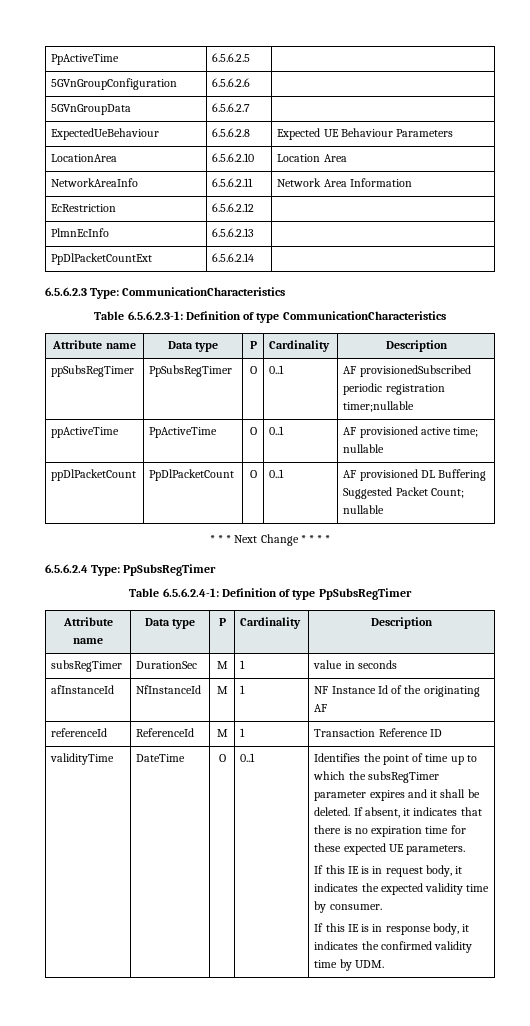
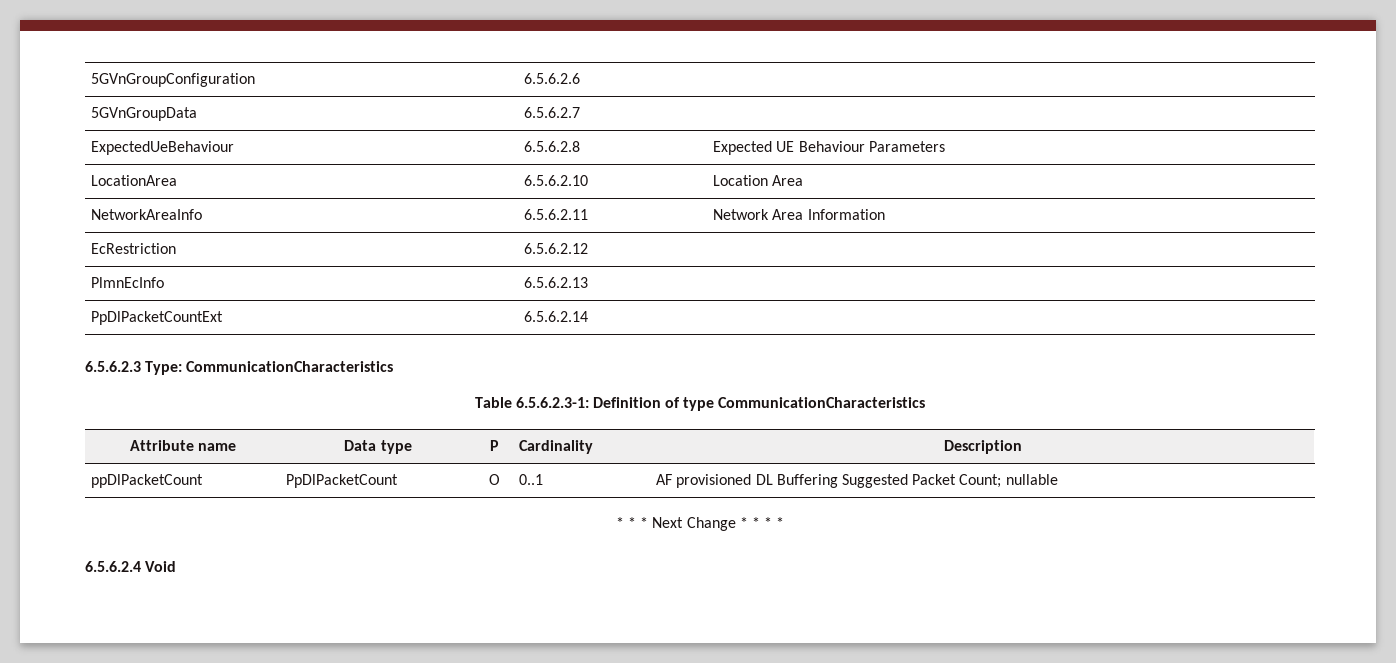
- PpActiveTime | 6.5.6.2.5 |
- ppSubsRegTimer | PpSubsRegTimer | O | 0..1 | AF provisionedSubscribed periodic registration timer;nullable
- ppActiveTime | PpActiveTime | O | 0..1 | AF provisioned active time; nullable
- 6.5.6.2.4 Type: PpSubsRegTimer
- Table 6.5.6.2.4-1: Definition of type PpSubsRegTimer
- Attribute name | Data type | P | Cardinality | Description
- subsRegTimer | DurationSec | M | 1 | value in seconds
- afInstanceId | NfInstanceId | M | 1 | NF Instance Id of the originating AF
- referenceId | ReferenceId | M | 1 | Transaction Reference ID
- validityTime | DateTime | O | 0..1 | Identifies the point of time up to which the subsRegTimer parameter expires and it shall be deleted. If absent, it indicates that there is no expiration time for these expected UE parameters.
- If this IE is in request body, it indicates the expected validity time by consumer.
- If this IE is in response body, it indicates the confirmed validity time by UDM.
+ 6.5.6.2.4 Void

